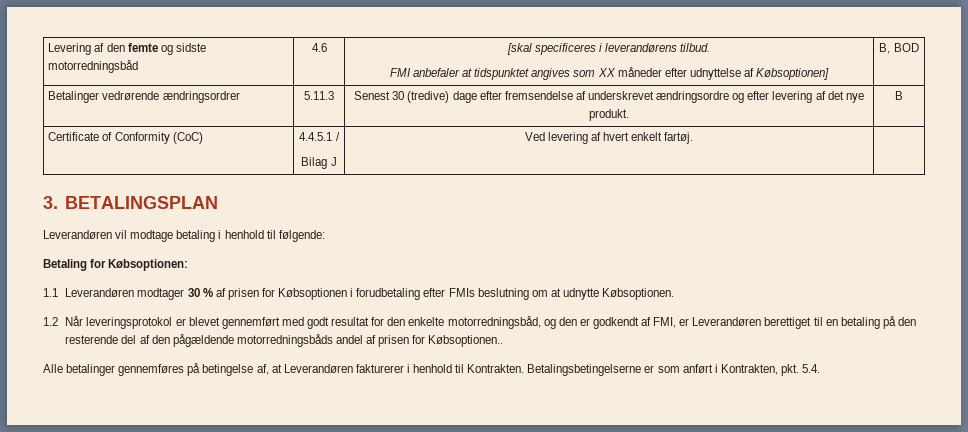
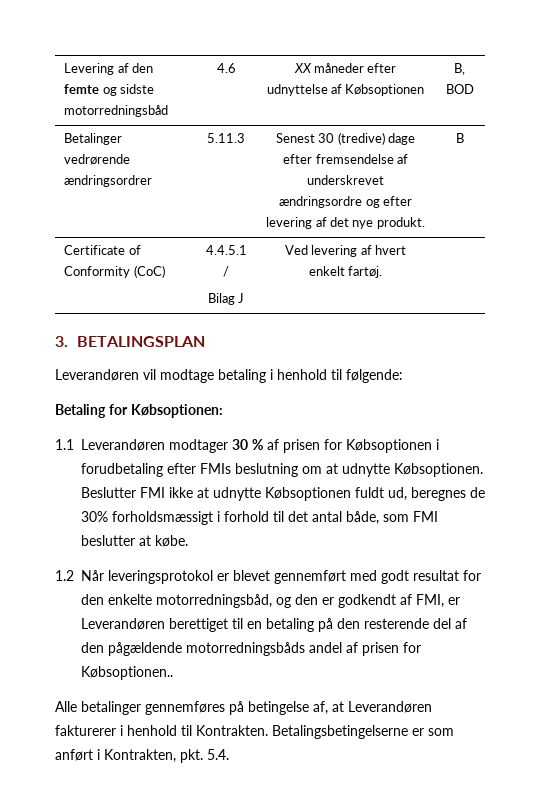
- Levering af den femte og sidste motorredningsbåd | 4.6 | [skal specificeres i leverandørens tilbud.
- FMI anbefaler at tidspunktet angives som XX måneder efter udnyttelse af Købsoptionen] | B, BOD
+ Levering af den femte og sidste motorredningsbåd | 4.6 | XX måneder efter udnyttelse af Købsoptionen | B, BOD
+ Beslutter FMI ikke at udnytte Købsoptionen fuldt ud, beregnes de 30% forholdsmæssigt i forhold til det antal både, som FMI beslutter at købe.

